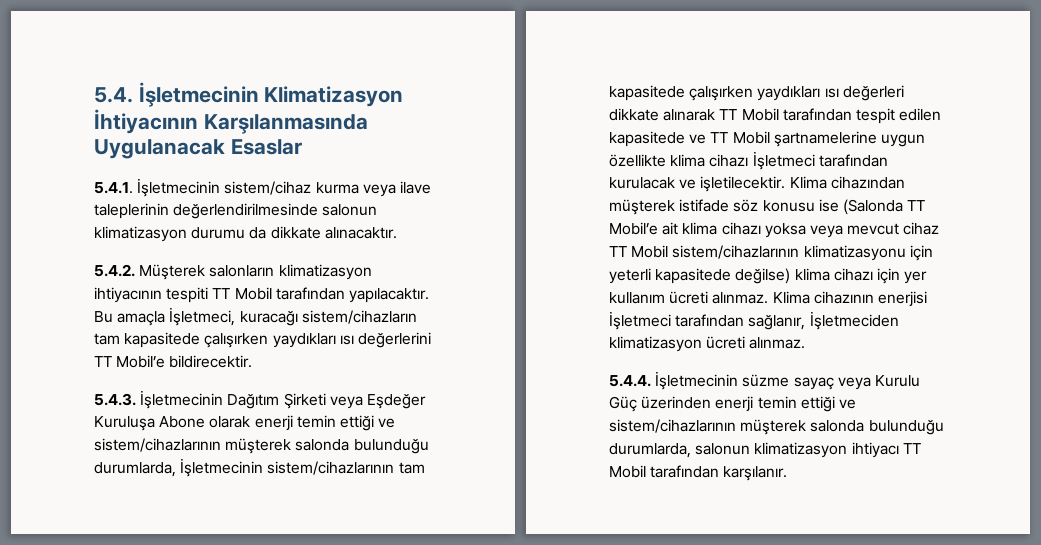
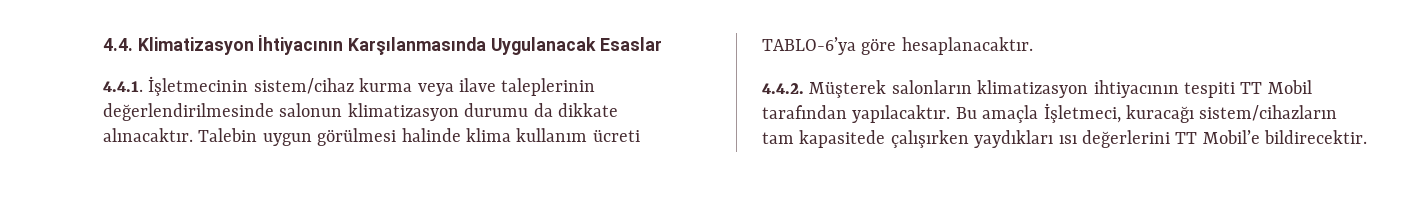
- 5.4. İşletmecinin Klimatizasyon İhtiyacının Karşılanmasında Uygulanacak Esaslar
+ 4.4. Klimatizasyon İhtiyacının Karşılanmasında Uygulanacak Esaslar
- 5.4.1. İşletmecinin sistem/cihaz kurma veya ilave taleplerinin değerlendirilmesinde salonun klimatizasyon durumu da dikkate alınacaktır.
- 5.4.2. Müşterek salonların klimatizasyon ihtiyacının tespiti TT Mobil tarafından yapılacaktır.
+ 4.4.1. İşletmecinin sistem/cihaz kurma veya ilave taleplerinin değerlendirilmesinde salonun klimatizasyon durumu da dikkate alınacaktır. Talebin uygun görülmesi halinde klima kullanım ücreti TABLO-6’ya göre hesaplanacaktır.
+ 4.4.2. Müşterek salonların klimatizasyon ihtiyacının tespiti TT Mobil tarafından yapılacaktır.
- 5.4.3. İşletmecinin Dağıtım Şirketi veya Eşdeğer Kuruluşa Abone olarak enerji temin ettiği ve sistem/cihazlarının müşterek salonda bulunduğu durumlarda, İşletmecinin sistem/cihazlarının tam kapasitede çalışırken yaydıkları ısı değerleri dikkate alınarak TT Mobil tarafından tespit edilen kapasitede ve TT Mobil şartnamelerine uygun özellikte klima cihazı İşletmeci tarafından kurulacak ve işletilecektir. Klima cihazından müşterek istifade söz konusu ise (Salonda TT Mobil’e ait klima cihazı yoksa veya mevcut cihaz TT Mobil sistem/cihazlarının klimatizasyonu için yeterli kapasitede değilse) klima cihazı için yer kullanım ücreti alınmaz. Klima cihazının enerjisi İşletmeci tarafından sağlanır, İşletmeciden klimatizasyon ücreti alınmaz.
- 5.4.4. İşletmecinin süzme sayaç veya Kurulu Güç üzerinden enerji temin ettiği ve sistem/cihazlarının müşterek salonda bulunduğu durumlarda, salonun klimatizasyon ihtiyacı TT Mobil tarafından karşılanır.

